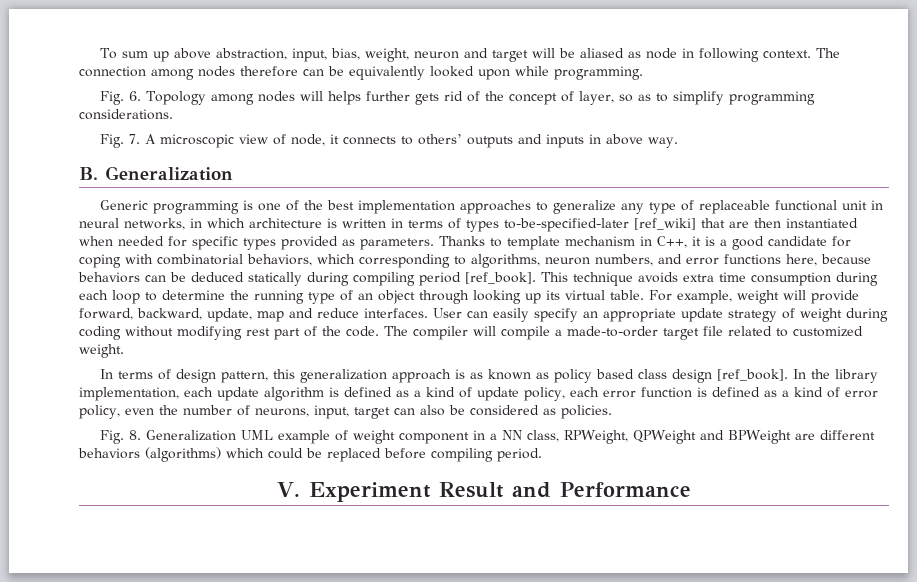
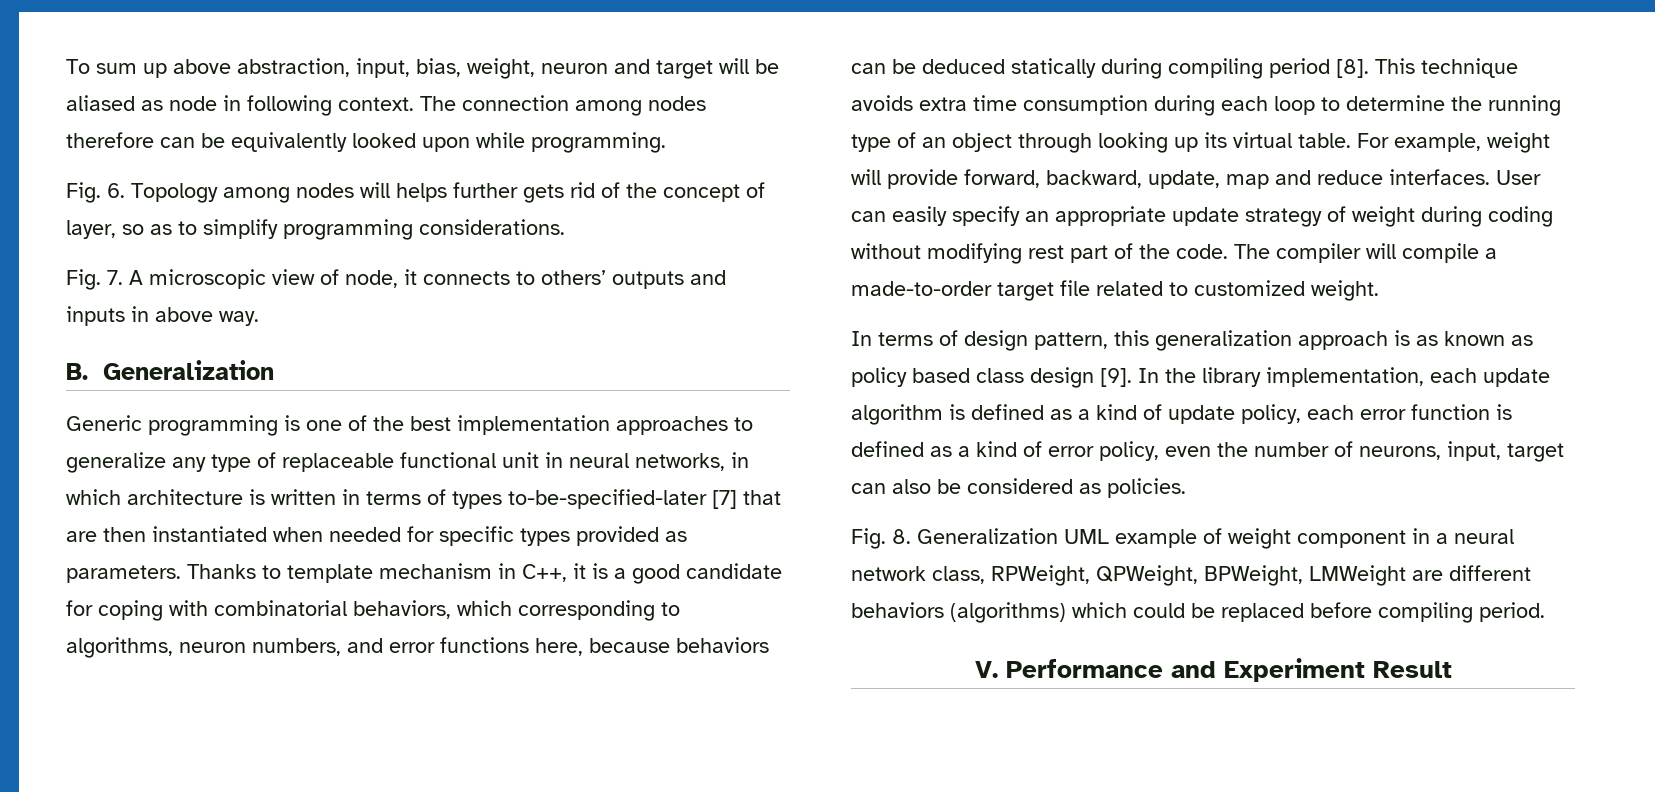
- Generic programming is one of the best implementation approaches to generalize any type of replaceable functional unit in neural networks, in which architecture is written in terms of types to-be-specified-later [ref_wiki] that are then instantiated when needed for specific types provided as parameters.
+ Generic programming is one of the best implementation approaches to generalize any type of replaceable functional unit in neural networks, in which architecture is written in terms of types to-be-specified-later [7] that are then instantiated when needed for specific types provided as parameters.
- Thanks to template mechanism in C++, it is a good candidate for coping with combinatorial behaviors, which corresponding to algorithms, neuron numbers, and error functions here, because behaviors can be deduced statically during compiling period [ref_book].
+ Thanks to template mechanism in C++, it is a good candidate for coping with combinatorial behaviors, which corresponding to algorithms, neuron numbers, and error functions here, because behaviors can be deduced statically during compiling period [8].
- In terms of design pattern, this generalization approach is as known as policy based class design [ref_book].
+ In terms of design pattern, this generalization approach is as known as policy based class design [9].
- Fig. 8. Generalization UML example of weight component in a NN class, RPWeight, QPWeight and BPWeight are different behaviors (algorithms) which could be replaced before compiling period.
+ Fig. 8. Generalization UML example of weight component in a neural network class, RPWeight, QPWeight, BPWeight, LMWeight are different behaviors (algorithms) which could be replaced before compiling period.
- V. Experiment Result and Performance
+ V. Performance and Experiment Result

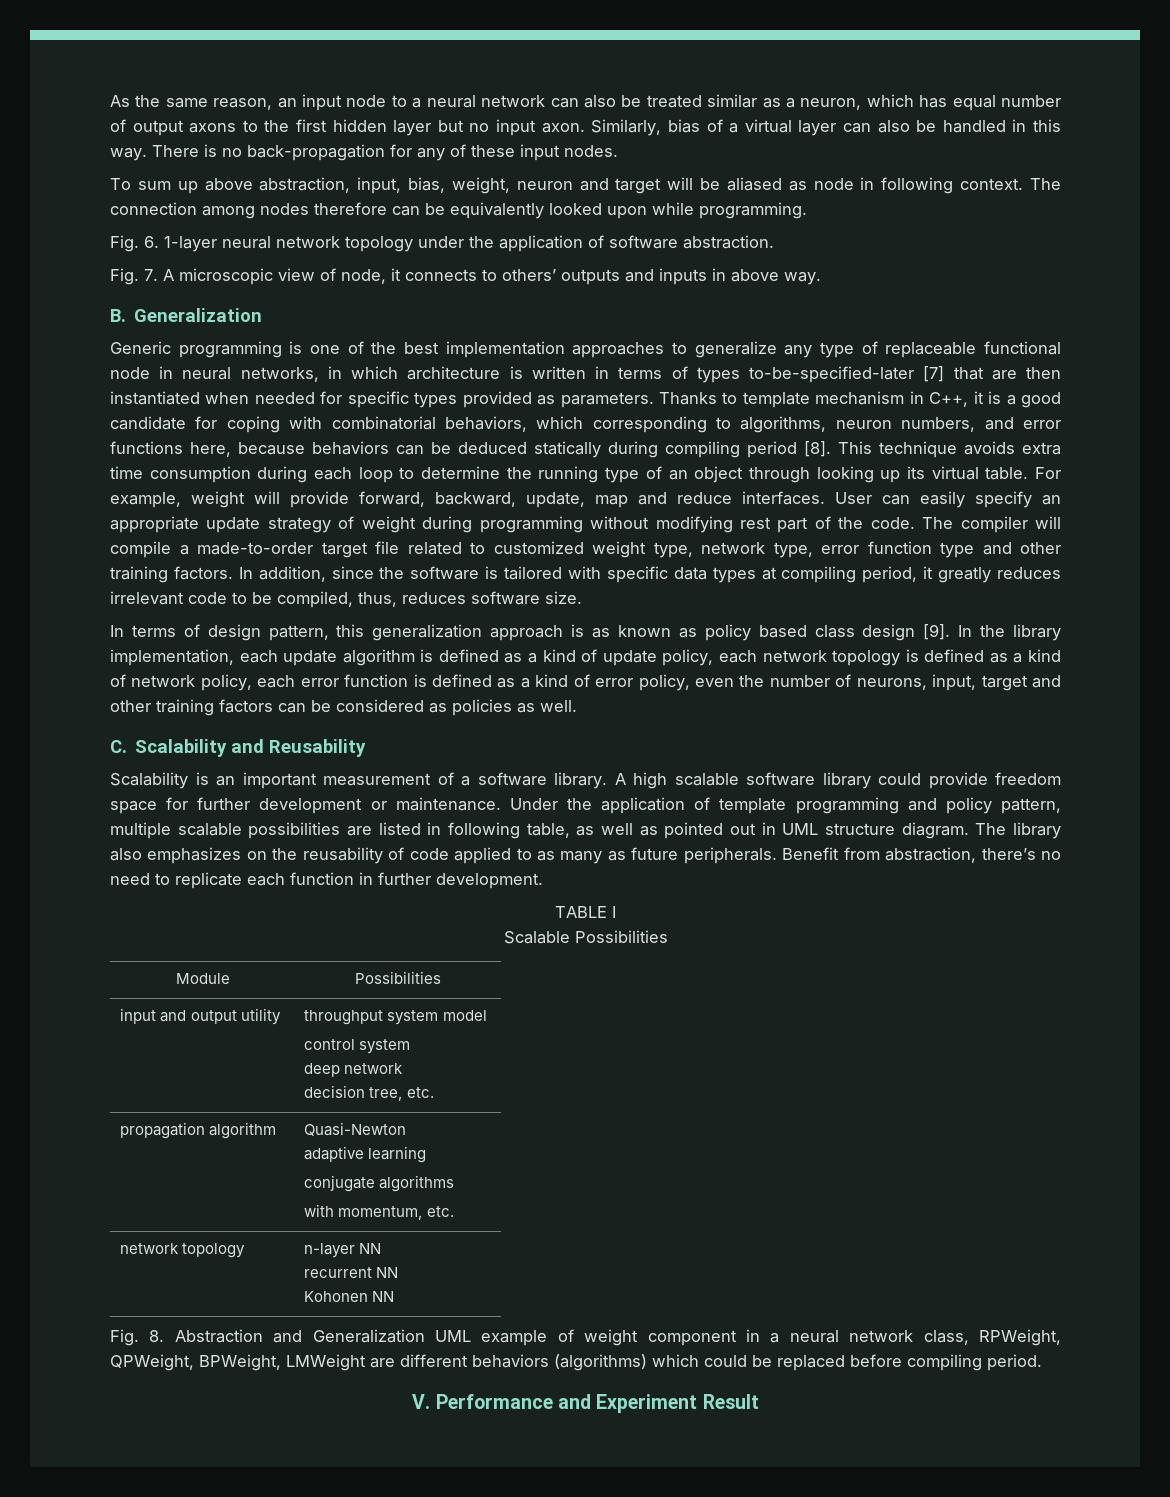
+ As the same reason, an input node to a neural network can also be treated similar as a neuron, which has equal number of output axons to the first hidden layer but no input axon. Similarly, bias of a virtual layer can also be handled in this way. There is no back-propagation for any of these input nodes.
- Fig. 6. Topology among nodes will helps further gets rid of the concept of layer, so as to simplify programming considerations.
+ Fig. 6. 1-layer neural network topology under the application of software abstraction.
- Generic programming is one of the best implementation approaches to generalize any type of replaceable functional unit in neural networks, in which architecture is written in terms of types to-be-specified-later [7] that are then instantiated when needed for specific types provided as parameters.
+ Generic programming is one of the best implementation approaches to generalize any type of replaceable functional node in neural networks, in which architecture is written in terms of types to-be-specified-later [7] that are then instantiated when needed for specific types provided as parameters.
- User can easily specify an appropriate update strategy of weight during coding without modifying rest part of the code.
+ User can easily specify an appropriate update strategy of weight during programming without modifying rest part of the code.
- The compiler will compile a made-to-order target file related to customized weight.
+ The compiler will compile a made-to-order target file related to customized weight type, network type, error function type and other training factors. In addition, since the software is tailored with specific data types at compiling period, it greatly reduces irrelevant code to be compiled, thus, reduces software size.
- In the library implementation, each update algorithm is defined as a kind of update policy, each error function is defined as a kind of error policy, even the number of neurons, input, target can also be considered as policies.
+ In the library implementation, each update algorithm is defined as a kind of update policy, each network topology is defined as a kind of network policy, each error function is defined as a kind of error policy, even the number of neurons, input, target and other training factors can be considered as policies as well.
+ C. Scalability and Reusability
+ Scalability is an important measurement of a software library. A high scalable software library could provide freedom space for further development or maintenance. Under the application of template programming and policy pattern, multiple scalable possibilities are listed in following table, as well as pointed out in UML structure diagram. The library also emphasizes on the reusability of code applied to as many as future peripherals. Benefit from abstraction, there’s no need to replicate each function in further development.
+ TABLE I
+ Scalable Possibilities
+ Module | Possibilities
+ input and output utility | throughput system model
+ control system
+ deep network
+ decision tree, etc.
+ propagation algorithm | Quasi-Newton
+ adaptive learning
+ conjugate algorithms
+ with momentum, etc.
+ network topology | n-layer NN
+ recurrent NN
+ Kohonen NN
- Fig. 8. Generalization UML example of weight component in a neural network class, RPWeight, QPWeight, BPWeight, LMWeight are different behaviors (algorithms) which could be replaced before compiling period.
+ Fig. 8. Abstraction and Generalization UML example of weight component in a neural network class, RPWeight, QPWeight, BPWeight, LMWeight are different behaviors (algorithms) which could be replaced before compiling period.

